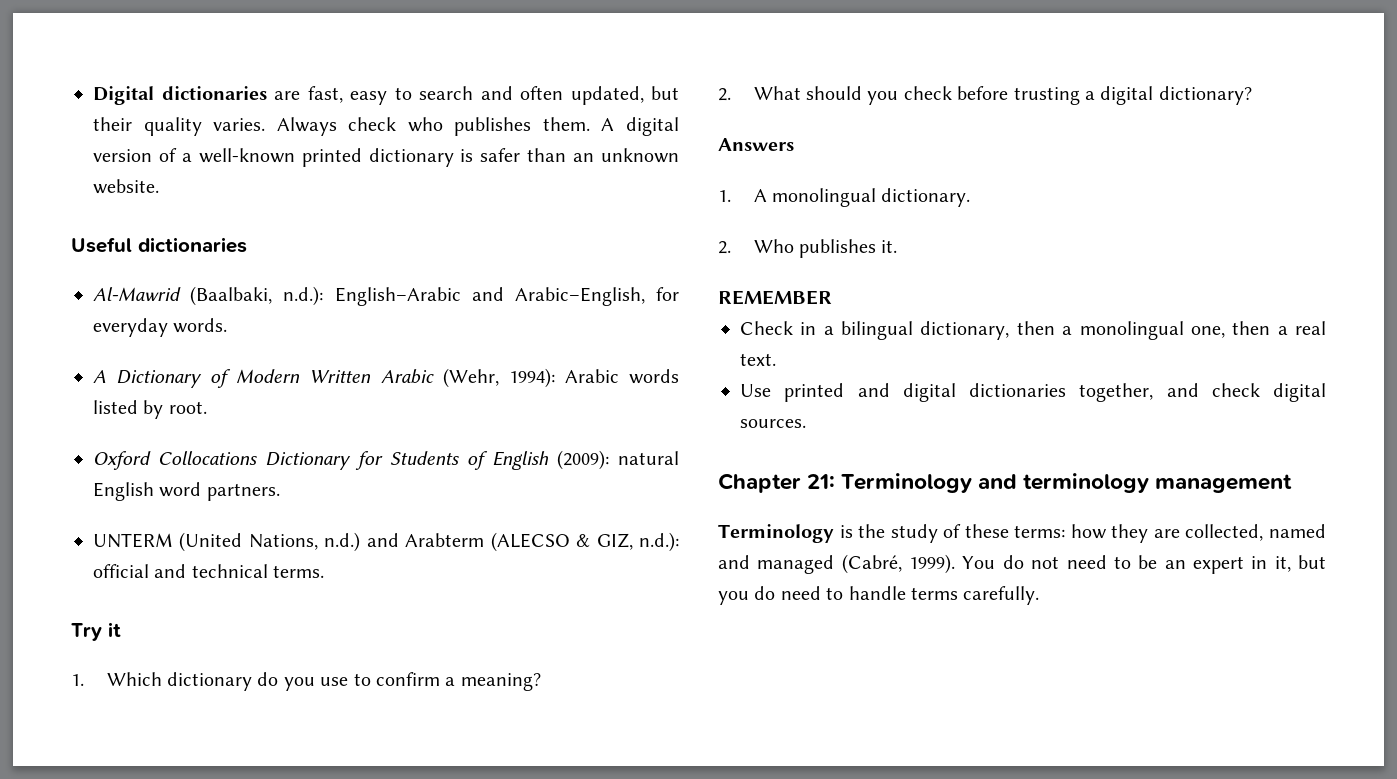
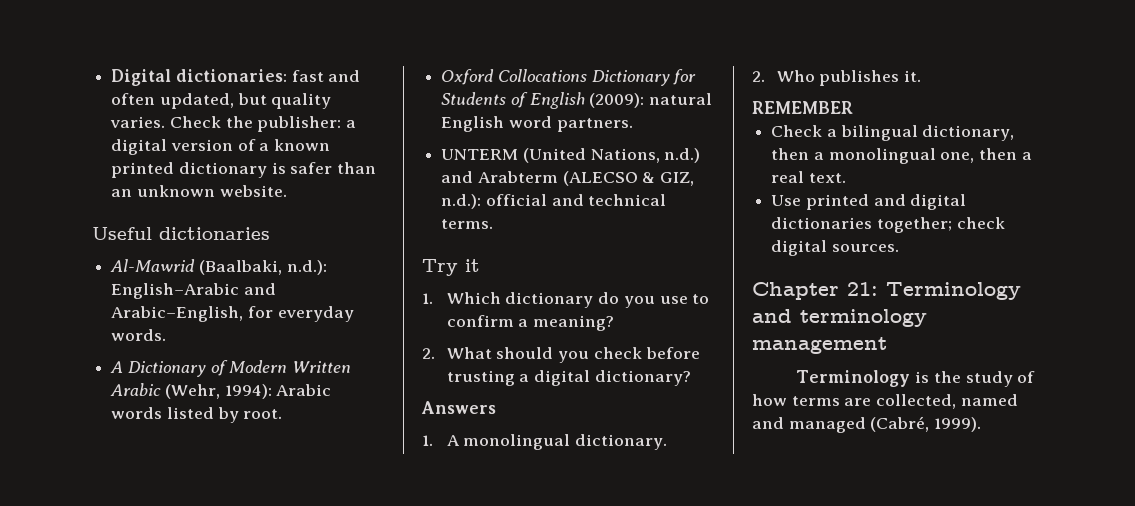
- Digital dictionaries are fast, easy to search and often updated, but their quality varies.
+ Digital dictionaries: fast and often updated, but quality varies.
- Always check who publishes them. A digital version of a well-known printed dictionary is safer than an unknown website.
+ Check the publisher: a digital version of a known printed dictionary is safer than an unknown website.
- Check in a bilingual dictionary, then a monolingual one, then a real text.
+ Check a bilingual dictionary, then a monolingual one, then a real text.
- Use printed and digital dictionaries together, and check digital sources.
+ Use printed and digital dictionaries together; check digital sources.
- Terminology is the study of these terms: how they are collected, named and managed (Cabré, 1999). You do not need to be an expert in it, but you do need to handle terms carefully.
+ Terminology is the study of how terms are collected, named and managed (Cabré, 1999).

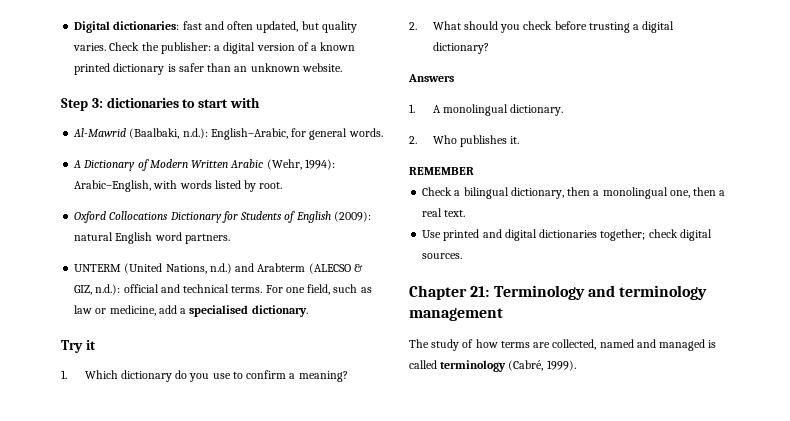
- Useful dictionaries
+ Step 3: dictionaries to start with
- Al-Mawrid (Baalbaki, n.d.): English–Arabic and Arabic–English, for everyday words.
+ Al-Mawrid (Baalbaki, n.d.): English–Arabic, for general words.
- A Dictionary of Modern Written Arabic (Wehr, 1994): Arabic words listed by root.
+ A Dictionary of Modern Written Arabic (Wehr, 1994): Arabic–English, with words listed by root.
+ For one field, such as law or medicine, add a specialised dictionary.
- Terminology is the study of how terms are collected, named and managed (Cabré, 1999).
+ The study of how terms are collected, named and managed is called terminology (Cabré, 1999).

